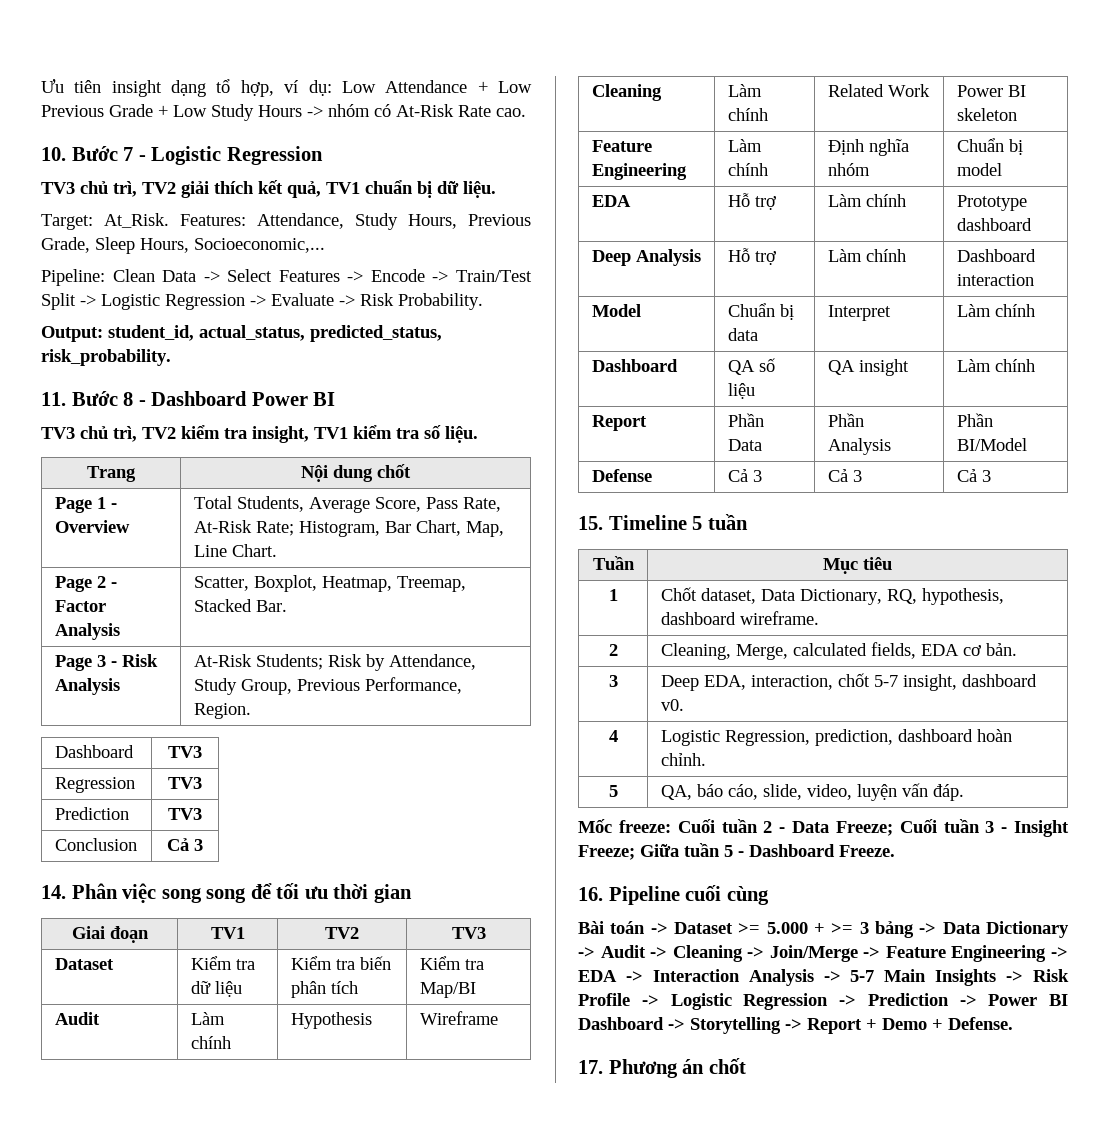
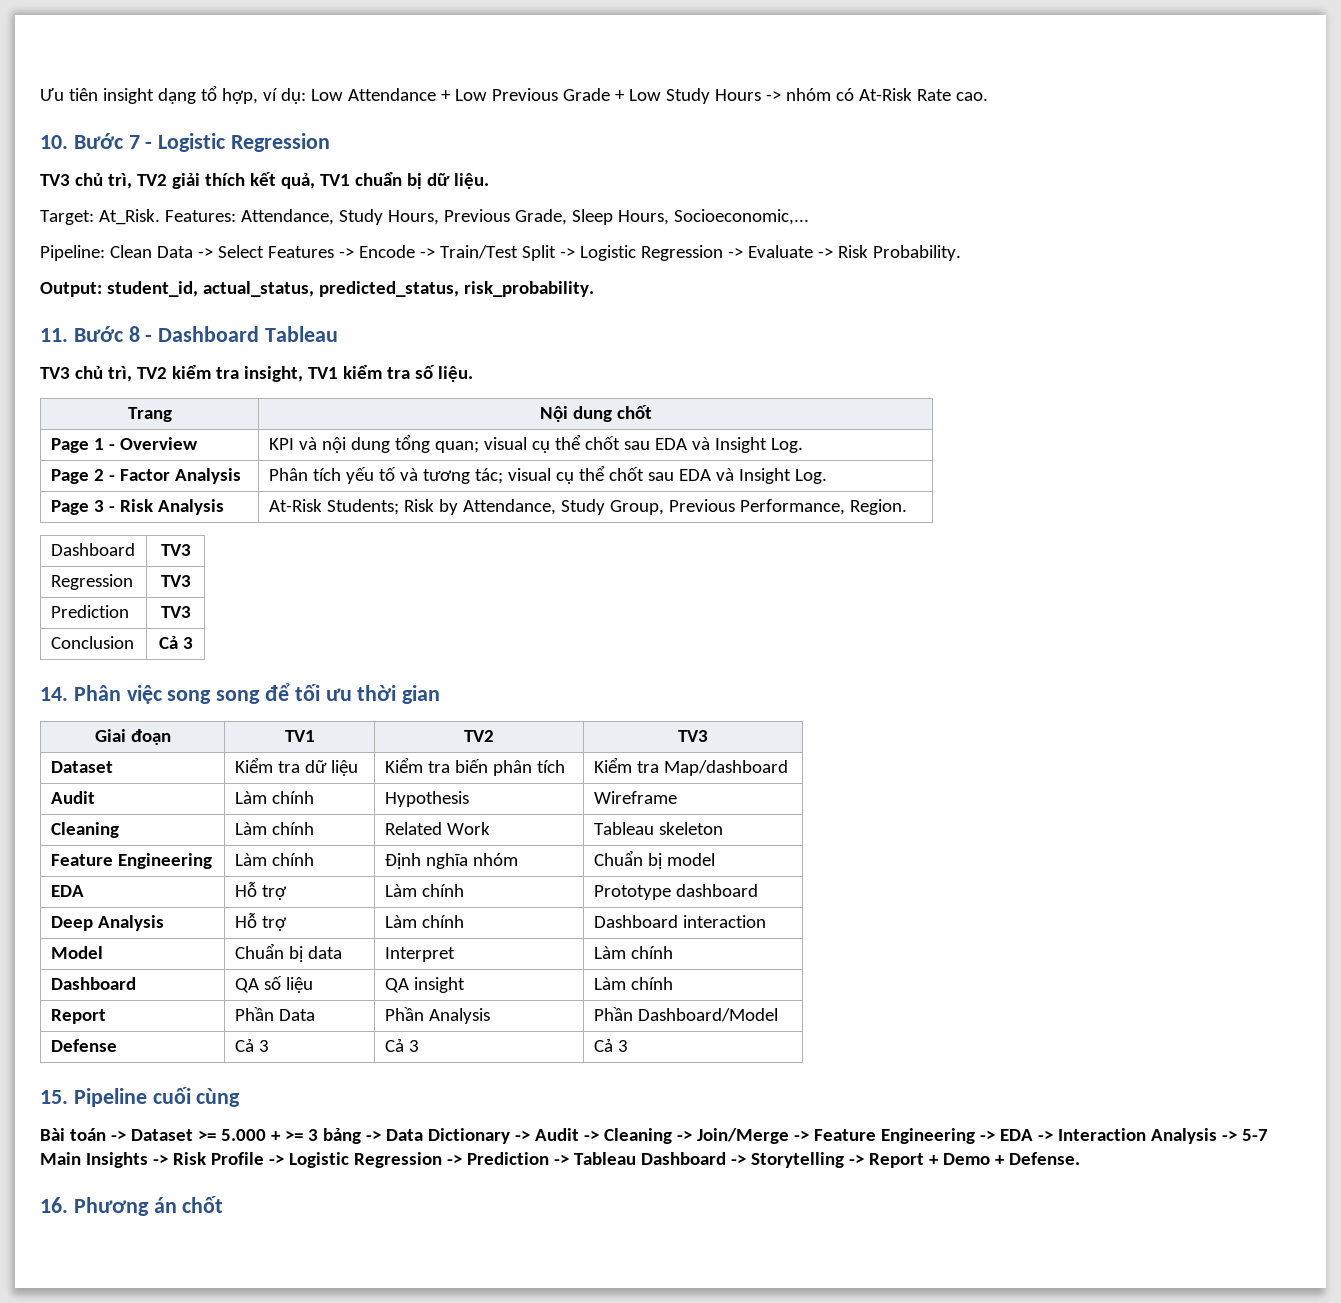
- 11. Bước 8 - Dashboard Power BI
+ 11. Bước 8 - Dashboard Tableau
- Page 1 - Overview | Total Students, Average Score, Pass Rate, At-Risk Rate; Histogram, Bar Chart, Map, Line Chart.
+ Page 1 - Overview | KPI và nội dung tổng quan; visual cụ thể chốt sau EDA và Insight Log.
- Page 2 - Factor Analysis | Scatter, Boxplot, Heatmap, Treemap, Stacked Bar.
+ Page 2 - Factor Analysis | Phân tích yếu tố và tương tác; visual cụ thể chốt sau EDA và Insight Log.
- Dataset | Kiểm tra dữ liệu | Kiểm tra biến phân tích | Kiểm tra Map/BI
+ Dataset | Kiểm tra dữ liệu | Kiểm tra biến phân tích | Kiểm tra Map/dashboard
- Cleaning | Làm chính | Related Work | Power BI skeleton
+ Cleaning | Làm chính | Related Work | Tableau skeleton
- Report | Phần Data | Phần Analysis | Phần BI/Model
+ Report | Phần Data | Phần Analysis | Phần Dashboard/Model
- 15. Timeline 5 tuần
- Tuần | Mục tiêu
- 1 | Chốt dataset, Data Dictionary, RQ, hypothesis, dashboard wireframe.
- 2 | Cleaning, Merge, calculated fields, EDA cơ bản.
- 3 | Deep EDA, interaction, chốt 5-7 insight, dashboard v0.
- 4 | Logistic Regression, prediction, dashboard hoàn chỉnh.
- 5 | QA, báo cáo, slide, video, luyện vấn đáp.
- Mốc freeze: Cuối tuần 2 - Data Freeze; Cuối tuần 3 - Insight Freeze; Giữa tuần 5 - Dashboard Freeze.
- 16. Pipeline cuối cùng
+ 15. Pipeline cuối cùng
- Bài toán -> Dataset >= 5.000 + >= 3 bảng -> Data Dictionary -> Audit -> Cleaning -> Join/Merge -> Feature Engineering -> EDA -> Interaction Analysis -> 5-7 Main Insights -> Risk Profile -> Logistic Regression -> Prediction -> Power BI Dashboard -> Storytelling -> Report + Demo + Defense.
+ Bài toán -> Dataset >= 5.000 + >= 3 bảng -> Data Dictionary -> Audit -> Cleaning -> Join/Merge -> Feature Engineering -> EDA -> Interaction Analysis -> 5-7 Main Insights -> Risk Profile -> Logistic Regression -> Prediction -> Tableau Dashboard -> Storytelling -> Report + Demo + Defense.
- 17. Phương án chốt
+ 16. Phương án chốt

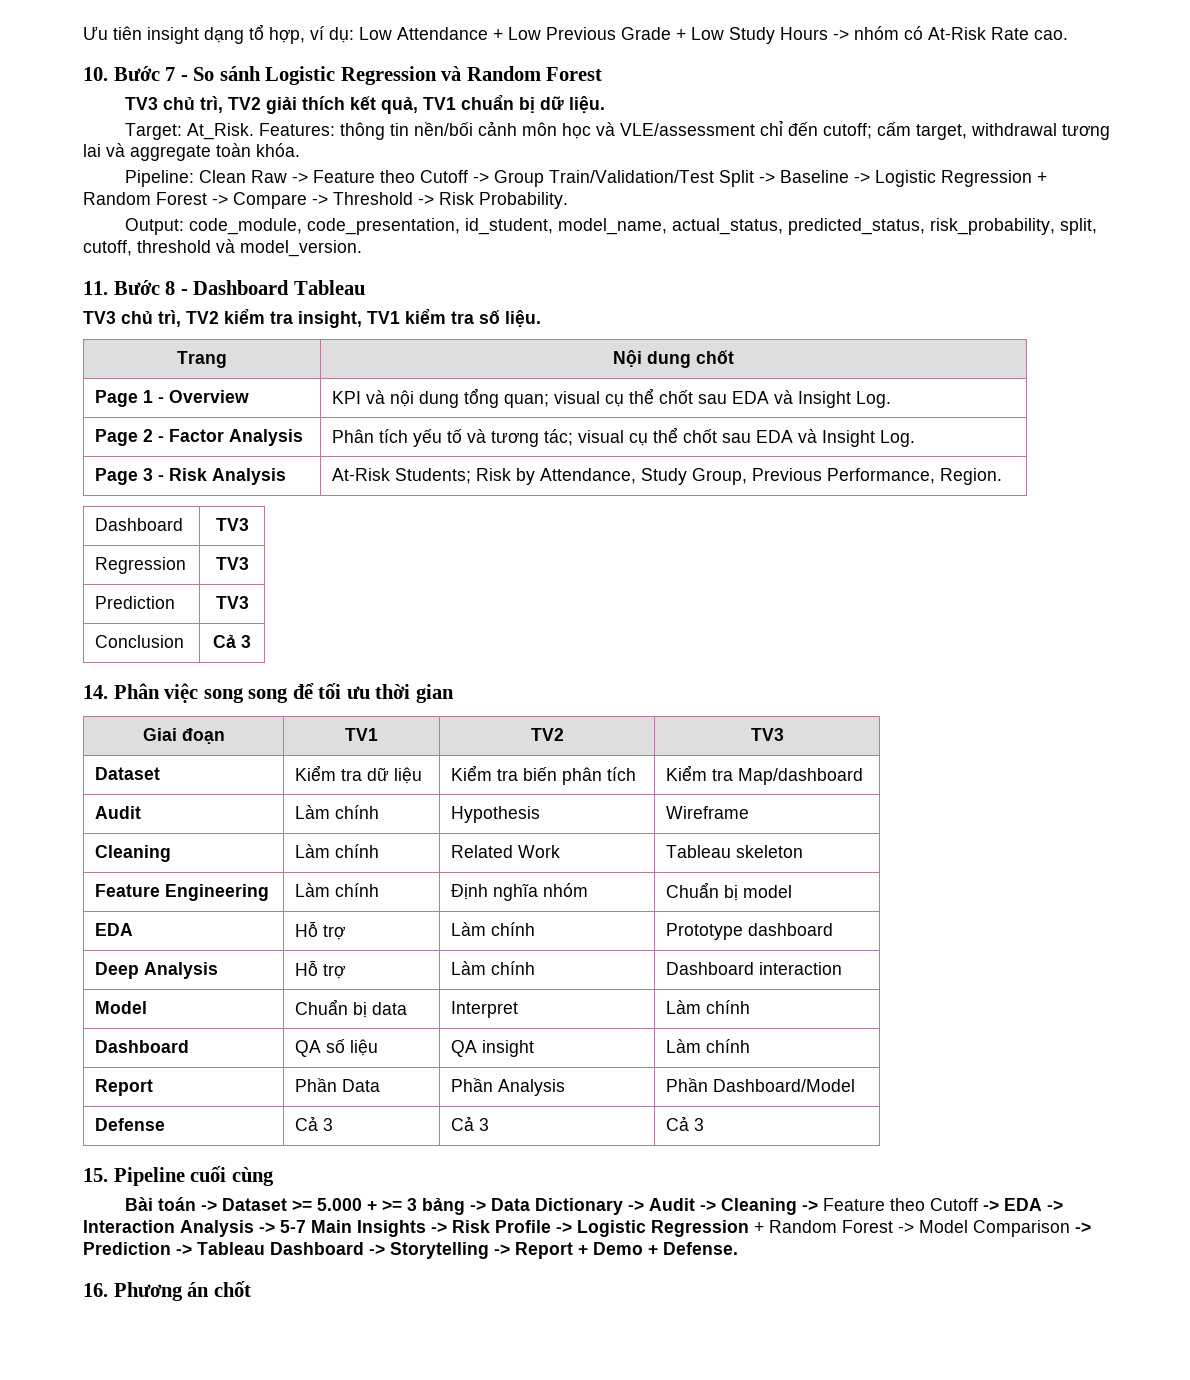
- 10. Bước 7 - Logistic Regression
+ 10. Bước 7 - So sánh Logistic Regression và Random Forest
- Features: Attendance, Study Hours, Previous Grade, Sleep Hours, Socioeconomic,...
- Pipeline: Clean Data -> Select Features -> Encode -> Train/Test Split -> Logistic Regression -> Evaluate -> Risk Probability.
- Output: student_id, actual_status, predicted_status, risk_probability.
+ Features: thông tin nền/bối cảnh môn học và VLE/assessment chỉ đến cutoff; cấm target, withdrawal tương lai và aggregate toàn khóa.
+ Pipeline: Clean Raw -> Feature theo Cutoff -> Group Train/Validation/Test Split -> Baseline -> Logistic Regression + Random Forest -> Compare -> Threshold -> Risk Probability.
+ Output: code_module, code_presentation, id_student, model_name, actual_status, predicted_status, risk_probability, split, cutoff, threshold và model_version.
- Bài toán -> Dataset >= 5.000 + >= 3 bảng -> Data Dictionary -> Audit -> Cleaning -> Join/Merge -> Feature Engineering -> EDA -> Interaction Analysis -> 5-7 Main Insights -> Risk Profile -> Logistic Regression -> Prediction -> Tableau Dashboard -> Storytelling -> Report + Demo + Defense.
+ Bài toán -> Dataset >= 5.000 + >= 3 bảng -> Data Dictionary -> Audit -> Cleaning -> Feature theo Cutoff -> EDA -> Interaction Analysis -> 5-7 Main Insights -> Risk Profile -> Logistic Regression + Random Forest -> Model Comparison -> Prediction -> Tableau Dashboard -> Storytelling -> Report + Demo + Defense.

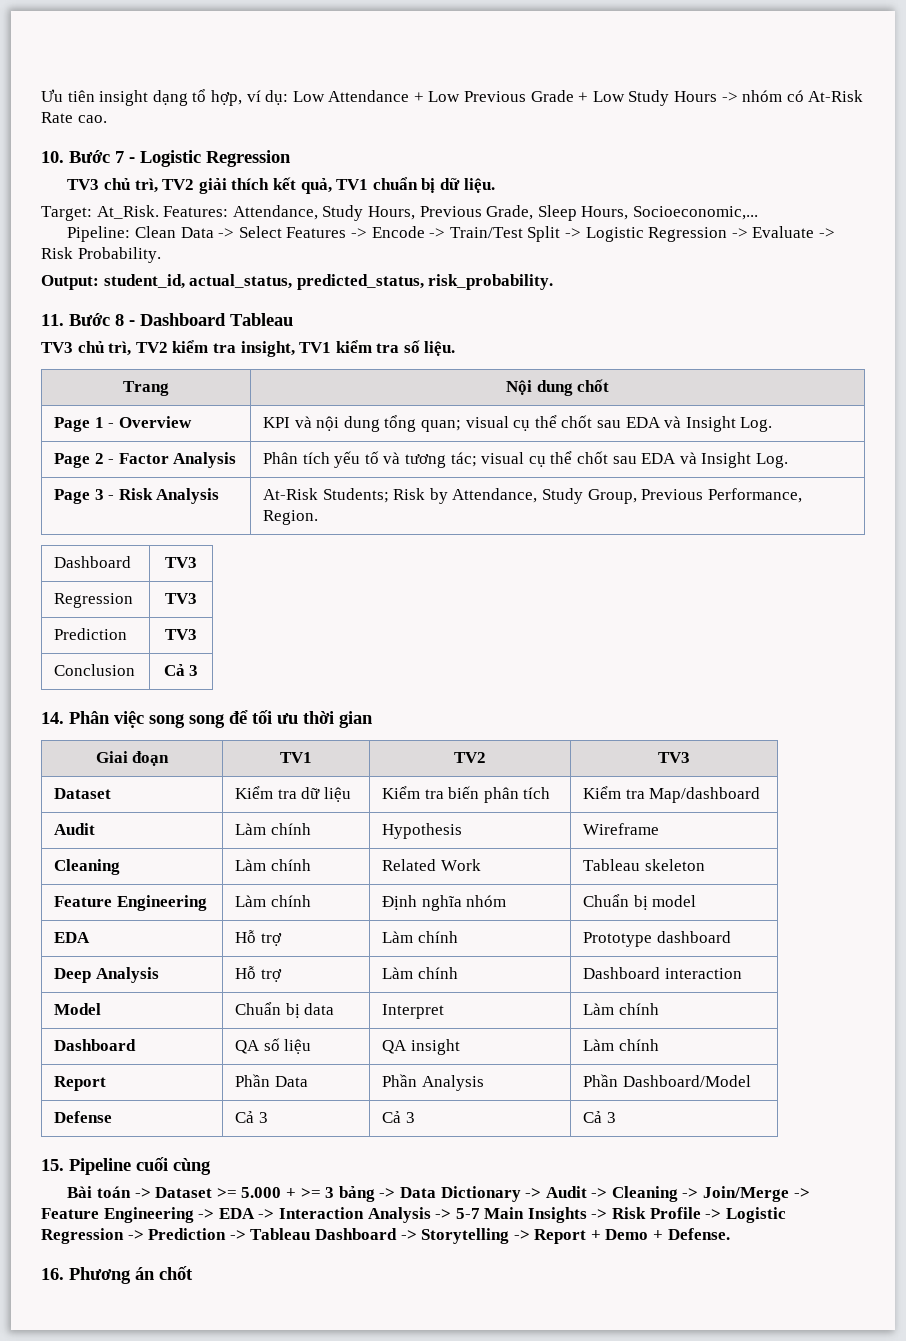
- 10. Bước 7 - So sánh Logistic Regression và Random Forest
+ 10. Bước 7 - Logistic Regression
- Features: thông tin nền/bối cảnh môn học và VLE/assessment chỉ đến cutoff; cấm target, withdrawal tương lai và aggregate toàn khóa.
- Pipeline: Clean Raw -> Feature theo Cutoff -> Group Train/Validation/Test Split -> Baseline -> Logistic Regression + Random Forest -> Compare -> Threshold -> Risk Probability.
- Output: code_module, code_presentation, id_student, model_name, actual_status, predicted_status, risk_probability, split, cutoff, threshold và model_version.
+ Features: Attendance, Study Hours, Previous Grade, Sleep Hours, Socioeconomic,...
+ Pipeline: Clean Data -> Select Features -> Encode -> Train/Test Split -> Logistic Regression -> Evaluate -> Risk Probability.
+ Output: student_id, actual_status, predicted_status, risk_probability.
- Bài toán -> Dataset >= 5.000 + >= 3 bảng -> Data Dictionary -> Audit -> Cleaning -> Feature theo Cutoff -> EDA -> Interaction Analysis -> 5-7 Main Insights -> Risk Profile -> Logistic Regression + Random Forest -> Model Comparison -> Prediction -> Tableau Dashboard -> Storytelling -> Report + Demo + Defense.
+ Bài toán -> Dataset >= 5.000 + >= 3 bảng -> Data Dictionary -> Audit -> Cleaning -> Join/Merge -> Feature Engineering -> EDA -> Interaction Analysis -> 5-7 Main Insights -> Risk Profile -> Logistic Regression -> Prediction -> Tableau Dashboard -> Storytelling -> Report + Demo + Defense.

